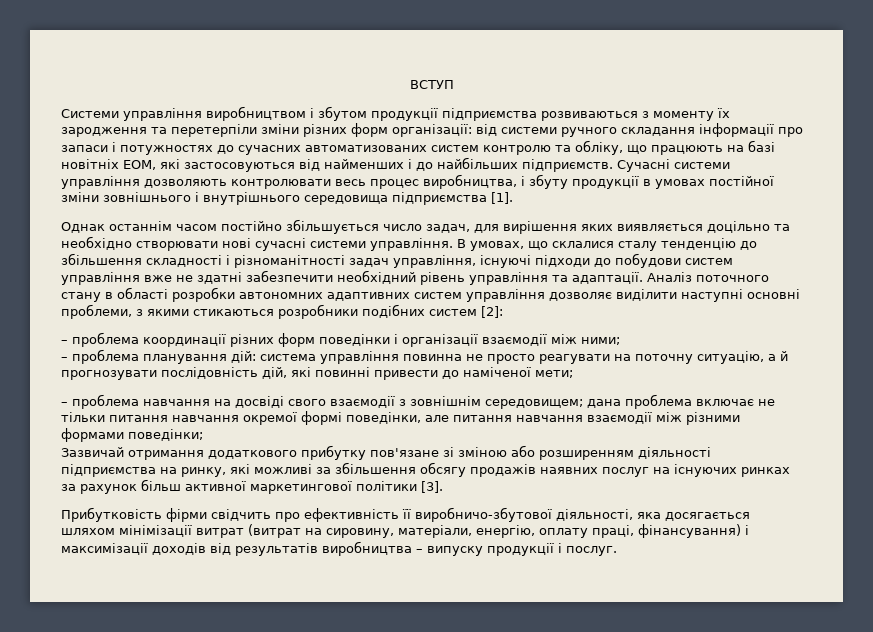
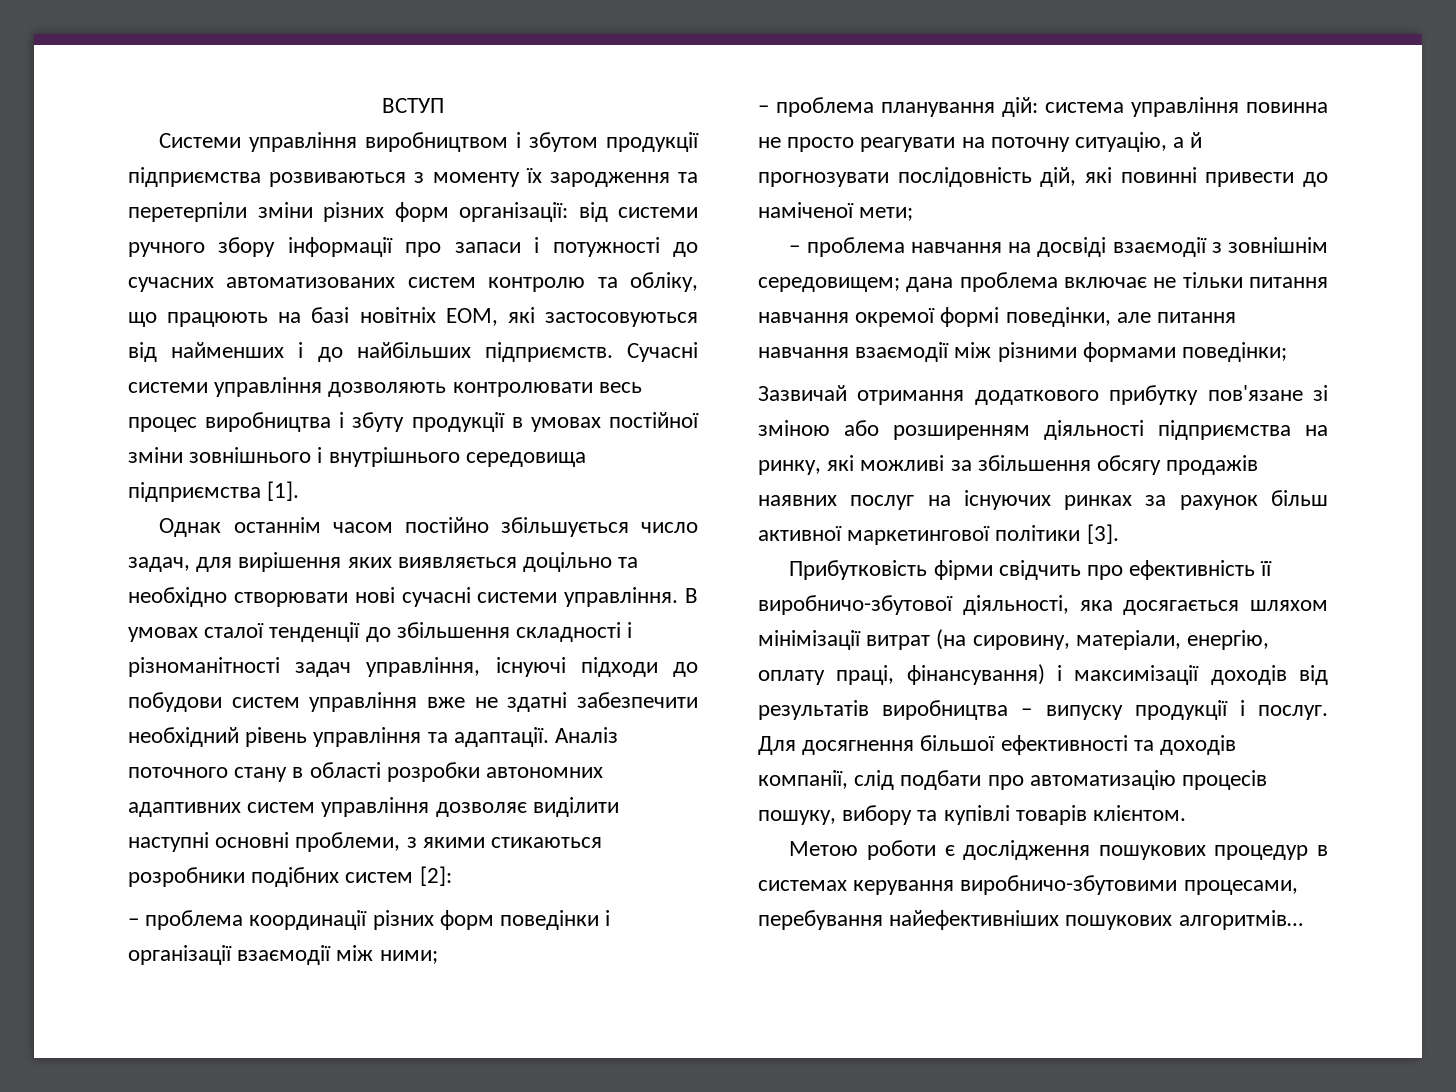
- Системи управління виробництвом і збутом продукції підприємства розвиваються з моменту їх зародження та перетерпіли зміни різних форм організації: від системи ручного складання інформації про запаси і потужностях до сучасних автоматизованих систем контролю та обліку, що працюють на базі новітніх ЕОМ, які застосовуються від найменших і до найбільших підприємств.
+ Системи управління виробництвом і збутом продукції підприємства розвиваються з моменту їх зародження та перетерпіли зміни різних форм організації: від системи ручного збору інформації про запаси і потужності до сучасних автоматизованих систем контролю та обліку, що працюють на базі новітніх ЕОМ, які застосовуються від найменших і до найбільших підприємств.
- Сучасні системи управління дозволяють контролювати весь процес виробництва, і збуту продукції в умовах постійної зміни зовнішнього і внутрішнього середовища підприємства [1].
+ Сучасні системи управління дозволяють контролювати весь процес виробництва і збуту продукції в умовах постійної зміни зовнішнього і внутрішнього середовища підприємства [1].
- В умовах, що склалися сталу тенденцію до збільшення складності і різноманітності задач управління, існуючі підходи до побудови систем управління вже не здатні забезпечити необхідний рівень управління та адаптації.
+ В умовах сталої тенденції до збільшення складності і різноманітності задач управління, існуючі підходи до побудови систем управління вже не здатні забезпечити необхідний рівень управління та адаптації.
- – проблема навчання на досвіді свого взаємодії з зовнішнім середовищем; дана проблема включає не тільки питання навчання окремої формі поведінки, але питання навчання взаємодії між різними формами поведінки;
+ – проблема навчання на досвіді взаємодії з зовнішнім середовищем; дана проблема включає не тільки питання навчання окремої формі поведінки, але питання навчання взаємодії між різними формами поведінки;
- Прибутковість фірми свідчить про ефективність її виробничо-збутової діяльності, яка досягається шляхом мінімізації витрат (витрат на сировину, матеріали, енергію, оплату праці, фінансування) і максимізації доходів від результатів виробництва – випуску продукції і послуг.
+ Прибутковість фірми свідчить про ефективність її виробничо-збутової діяльності, яка досягається шляхом мінімізації витрат (на сировину, матеріали, енергію, оплату праці, фінансування) і максимізації доходів від результатів виробництва – випуску продукції і послуг.
+ Для досягнення більшої ефективності та доходів компанії, слід подбати про автоматизацію процесів пошуку, вибору та купівлі товарів клієнтом.
+ Метою роботи є дослідження пошукових процедур в системах керування виробничо-збутовими процесами, перебування найефективніших пошукових алгоритмів…

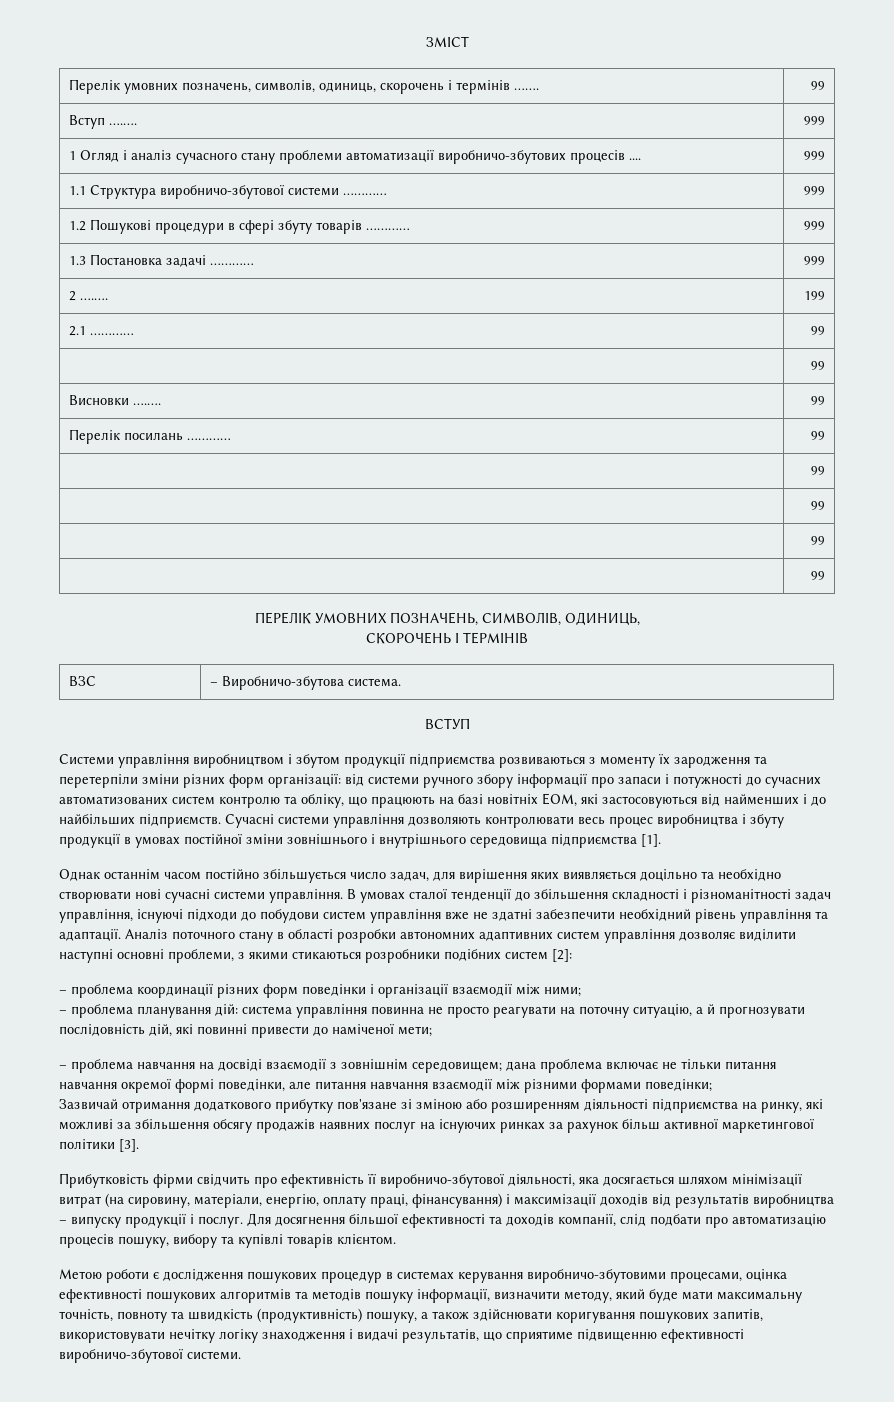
+ ЗМІСТ
+ Перелік умовних позначень, символів, одиниць, скорочень і термінів ……. | 99
+ Вступ ….…. | 999
+ 1 Огляд і аналіз сучасного стану проблеми автоматизації виробничо-збутових процесів .... | 999
+ 1.1 Структура виробничо-збутової системи ………… | 999
+ 1.2 Пошукові процедури в сфері збуту товарів ………… | 999
+ 1.3 Постановка задачі ………… | 999
+ 2 ….…. | 199
+ 2.1 ………… | 99
+ | 99
+ Висновки ….…. | 99
+ Перелік посилань ………… | 99
+ | 99
+ | 99
+ | 99
+ | 99
+ ПЕРЕЛІК УМОВНИХ ПОЗНАЧЕНЬ, СИМВОЛІВ, ОДИНИЦЬ,
+ СКОРОЧЕНЬ І ТЕРМІНІВ
+ ВЗС | – Виробничо-збутова система.
- Метою роботи є дослідження пошукових процедур в системах керування виробничо-збутовими процесами, перебування найефективніших пошукових алгоритмів…
+ Метою роботи є дослідження пошукових процедур в системах керування виробничо-збутовими процесами, оцінка ефективності пошукових алгоритмів та методів пошуку інформації, визначити методу, який буде мати максимальну точність, повноту та швидкість (продуктивність) пошуку, а також здійснювати коригування пошукових запитів, використовувати нечітку логіку знаходження і видачі результатів, що сприятиме підвищенню ефективності виробничо-збутової системи.

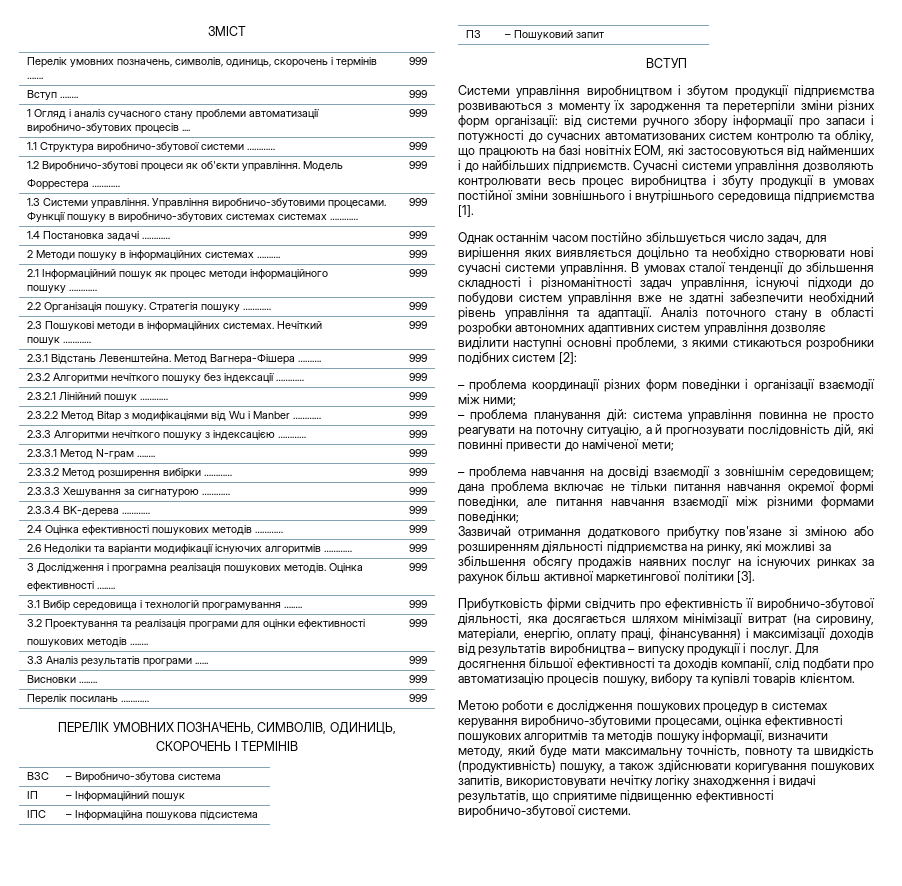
- Перелік умовних позначень, символів, одиниць, скорочень і термінів ……. | 99
+ Перелік умовних позначень, символів, одиниць, скорочень і термінів ……. | 999
- 1.2 Пошукові процедури в сфері збуту товарів ………… | 999
- 1.3 Постановка задачі ………… | 999
+ 1.2 Виробничо-збутові процеси як об'єкти управління. Модель
+ Форрестера ………… | 999
+ 1.3 Системи управління. Управління виробничо-збутовими процесами. Функції пошуку в виробничо-збутових системах системах ………… | 999
+ 1.4 Постановка задачі ………… | 999
- 2 ….…. | 199
- 2.1 ………… | 99
- | 99
+ 2 Методи пошуку в інформаційних системах ………. | 999
+ 2.1 Інформаційний пошук як процес методи інформаційного
+ пошуку ………… | 999
+ 2.2 Організація пошуку. Стратегія пошуку ………… | 999
+ 2.3 Пошукові методи в інформаційних системах. Нечіткий
+ пошук ………… | 999
+ 2.3.1 Відстань Левенштейна. Метод Вагнера-Фішера ………. | 999
+ 2.3.2 Алгоритми нечіткого пошуку без індексації ………… | 999
+ 2.3.2.1 Лінійний пошук ………… | 999
+ 2.3.2.2 Метод Bitap з модифікаціями від Wu і Manber ………… | 999
+ 2.3.3 Алгоритми нечіткого пошуку з індексацією ………… | 999
+ 2.3.3.1 Метод N-грам ….…. | 999
+ 2.3.3.2 Метод розширення вибірки ………… | 999
+ 2.3.3.3 Хешування за сигнатурою ………… | 999
+ 2.3.3.4 BK-дерева ………… | 999
+ 2.4 Оцінка ефективності пошукових методів ………… | 999
+ 2.6 Недоліки та варіанти модифікації існуючих алгоритмів ………… | 999
+ 3 Дослідження і програмна реалізація пошукових методів. Оцінка
+ ефективності ….…. | 999
+ 3.1 Вибір середовища і технологій програмування ….…. | 999
+ 3.2 Проектування та реалізація програми для оцінки ефективності
+ пошукових методів ….…. | 999
+ 3.3 Аналіз результатів програми .….. | 999
- Висновки ….…. | 99
+ Висновки ….…. | 999
- Перелік посилань ………… | 99
- | 99
- | 99
- | 99
- | 99
+ Перелік посилань ………… | 999
- ВЗС | – Виробничо-збутова система.
+ ВЗС | – Виробничо-збутова система
+ ІП | – Інформаційний пошук
+ ІПС | – Інформаційна пошукова підсистема
+ ПЗ | – Пошуковий запит

